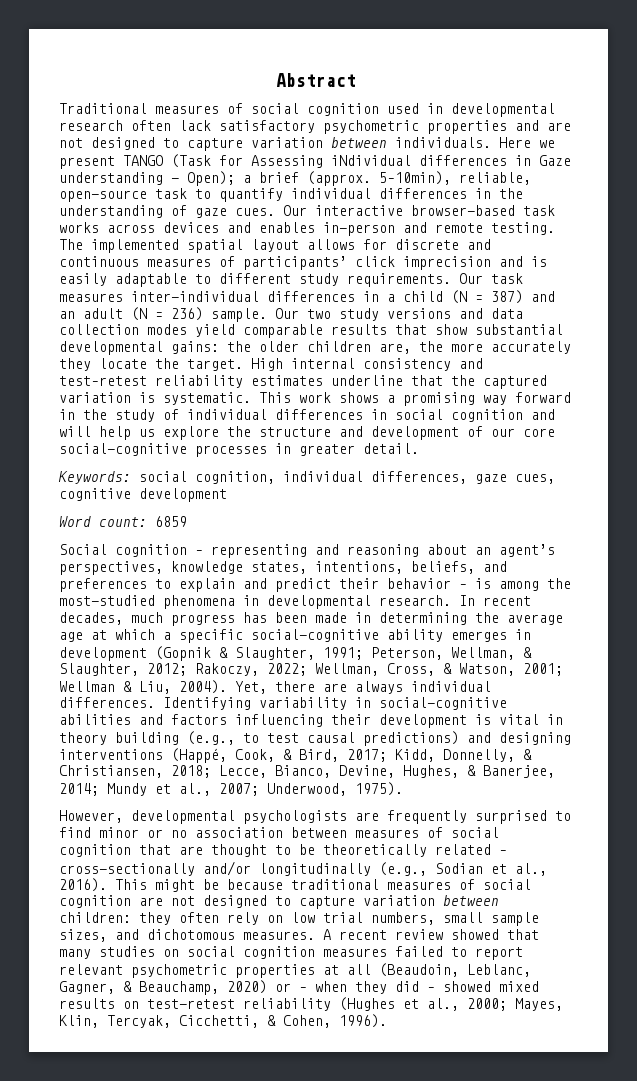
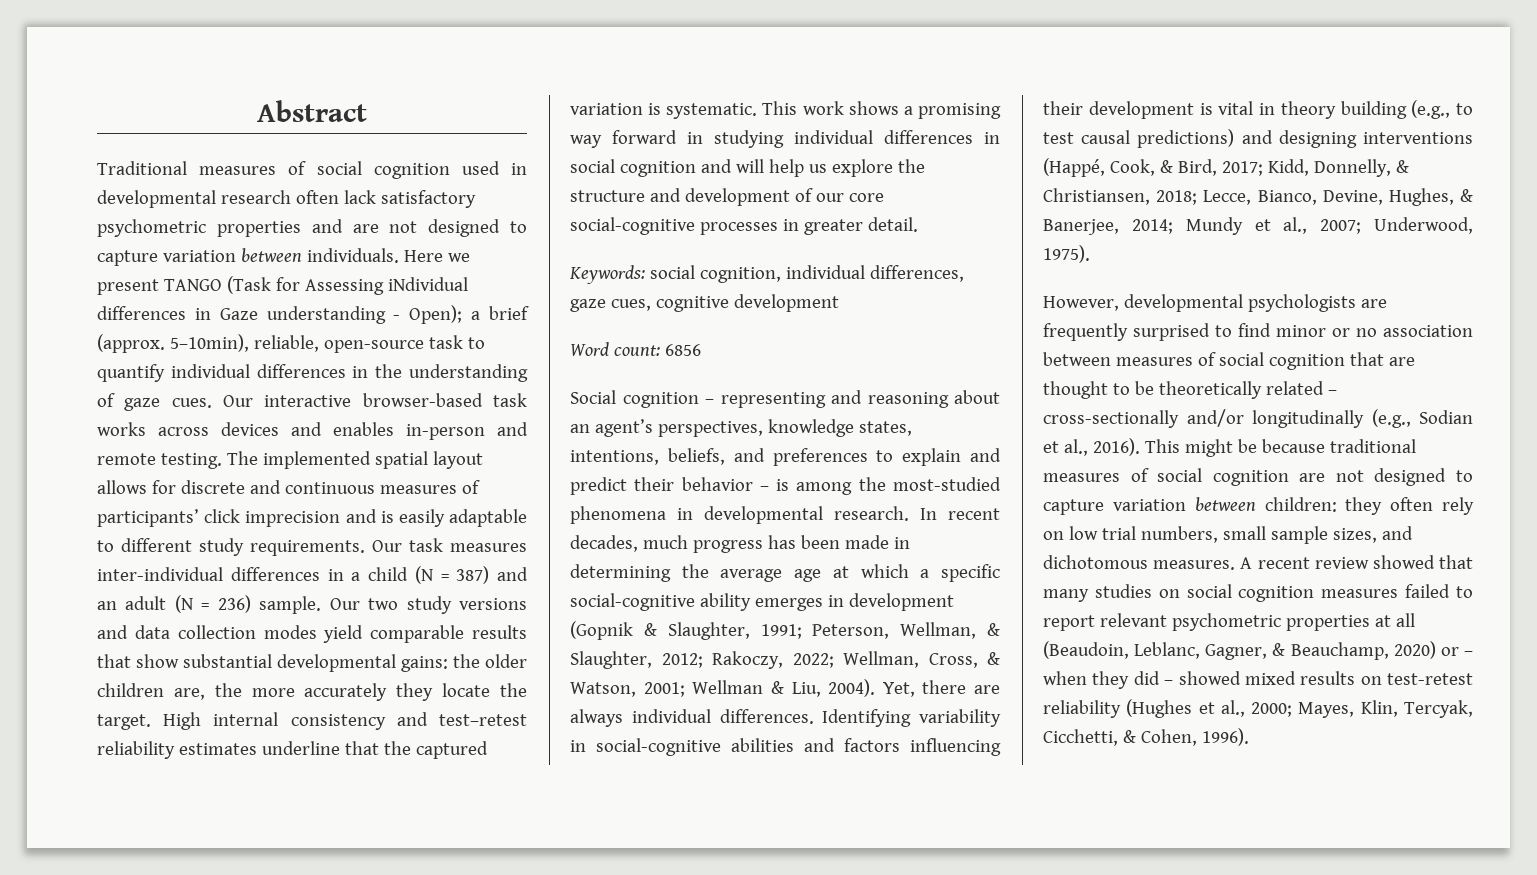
- This work shows a promising way forward in the study of individual differences in social cognition and will help us explore the structure and development of our core social-cognitive processes in greater detail.
+ This work shows a promising way forward in studying individual differences in social cognition and will help us explore the structure and development of our core social-cognitive processes in greater detail.
- Word count: 6859
+ Word count: 6856

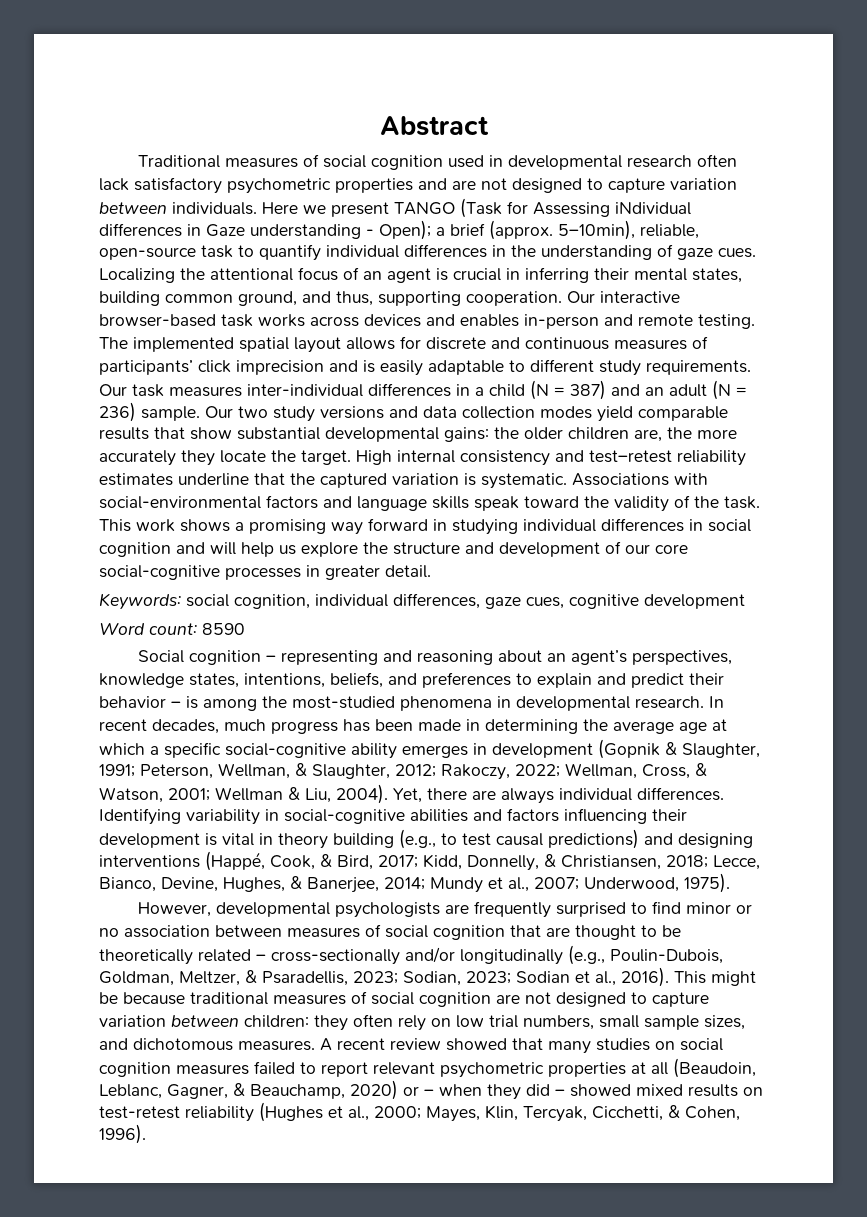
+ Localizing the attentional focus of an agent is crucial in inferring their mental states, building common ground, and thus, supporting cooperation.
+ Associations with social-environmental factors and language skills speak toward the validity of the task.
- Word count: 6856
+ Word count: 8590
- However, developmental psychologists are frequently surprised to find minor or no association between measures of social cognition that are thought to be theoretically related – cross-sectionally and/or longitudinally (e.g., Sodian et al., 2016).
+ However, developmental psychologists are frequently surprised to find minor or no association between measures of social cognition that are thought to be theoretically related – cross-sectionally and/or longitudinally (e.g., Poulin-Dubois, Goldman, Meltzer, & Psaradellis, 2023; Sodian, 2023; Sodian et al., 2016).

